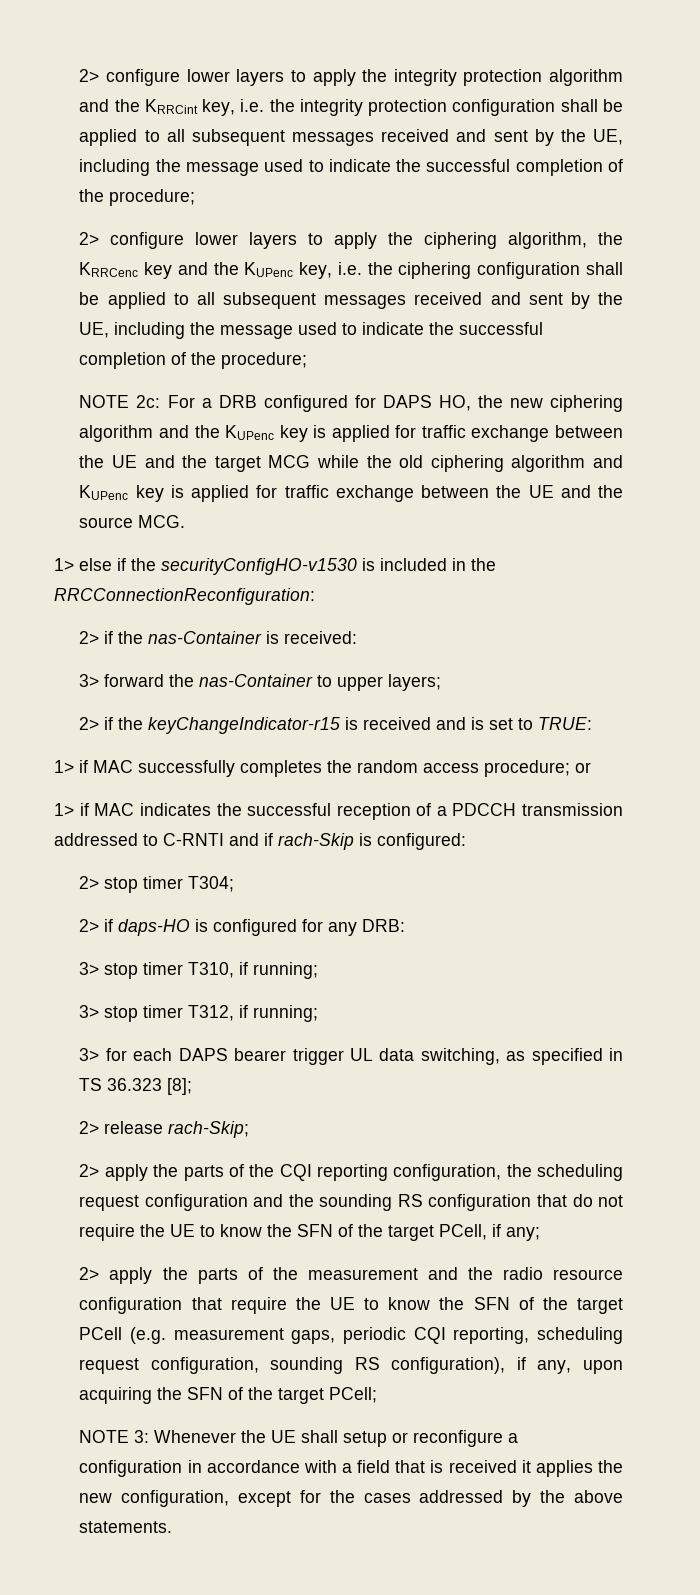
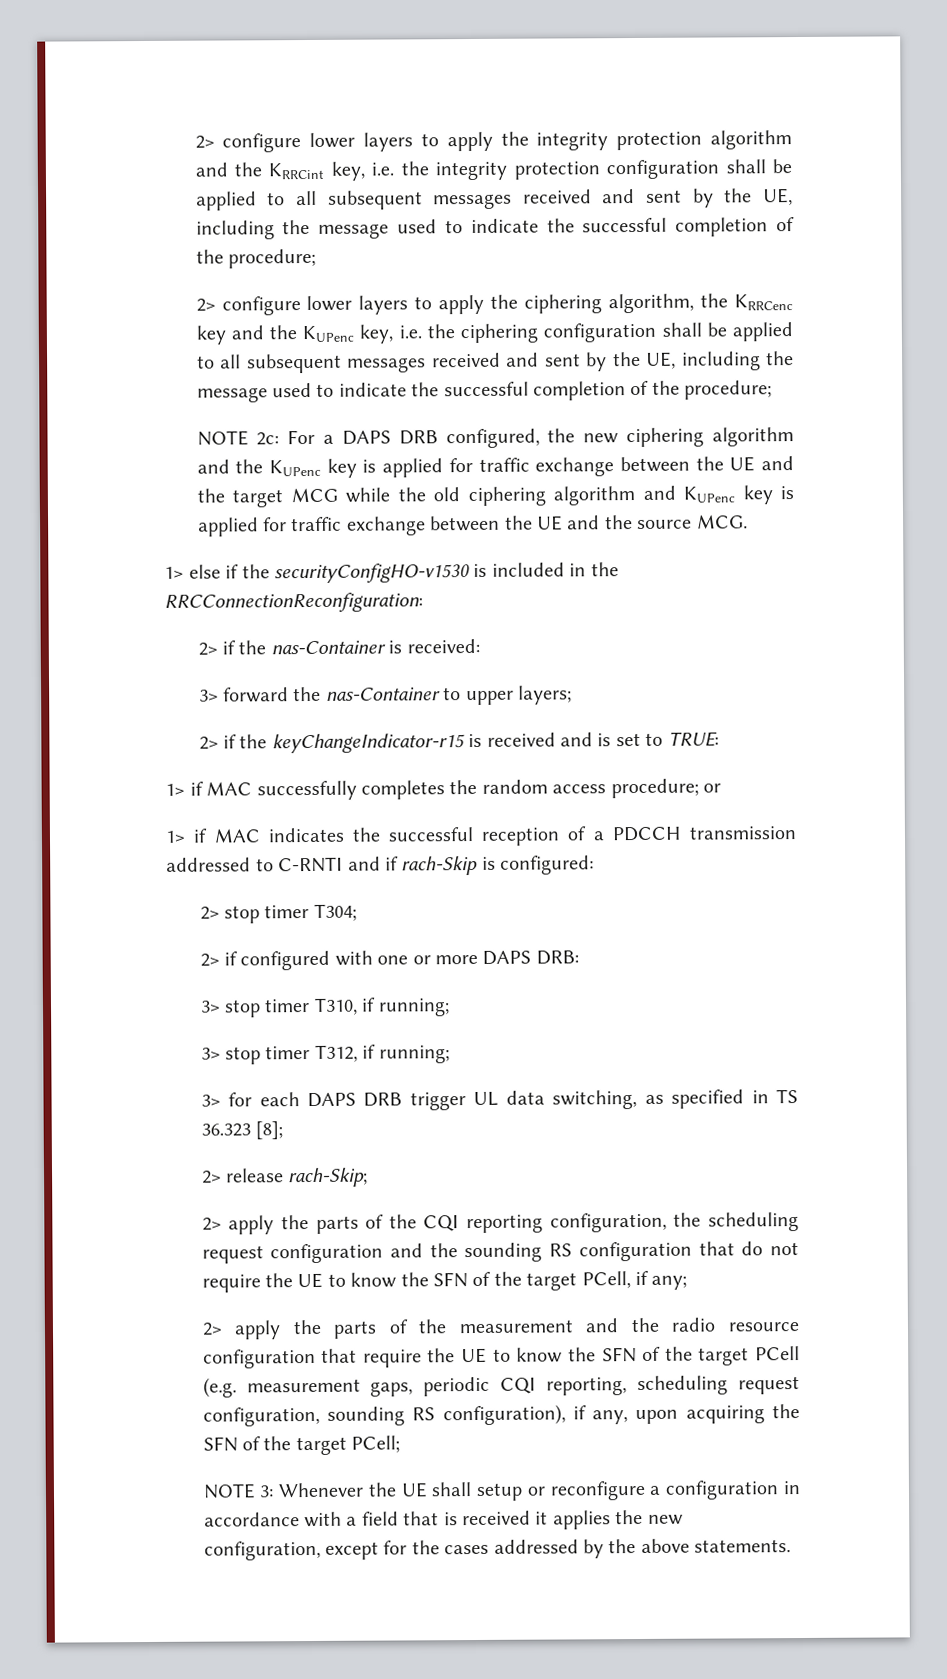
- NOTE 2c: For a DRB configured for DAPS HO, the new ciphering algorithm and the KUPenc key is applied for traffic exchange between the UE and the target MCG while the old ciphering algorithm and KUPenc key is applied for traffic exchange between the UE and the source MCG.
+ NOTE 2c: For a DAPS DRB configured, the new ciphering algorithm and the KUPenc key is applied for traffic exchange between the UE and the target MCG while the old ciphering algorithm and KUPenc key is applied for traffic exchange between the UE and the source MCG.
- 2> if daps-HO is configured for any DRB:
+ 2> if configured with one or more DAPS DRB:
- 3> for each DAPS bearer trigger UL data switching, as specified in TS 36.323 [8];
+ 3> for each DAPS DRB trigger UL data switching, as specified in TS 36.323 [8];

